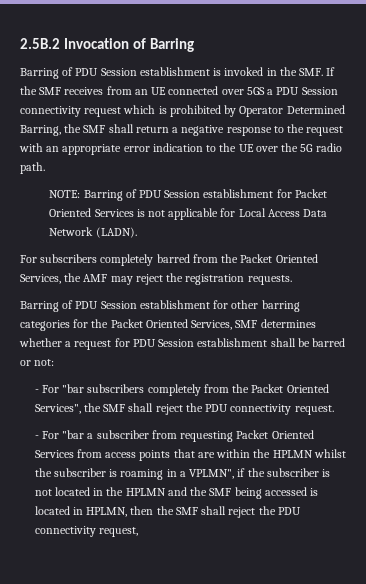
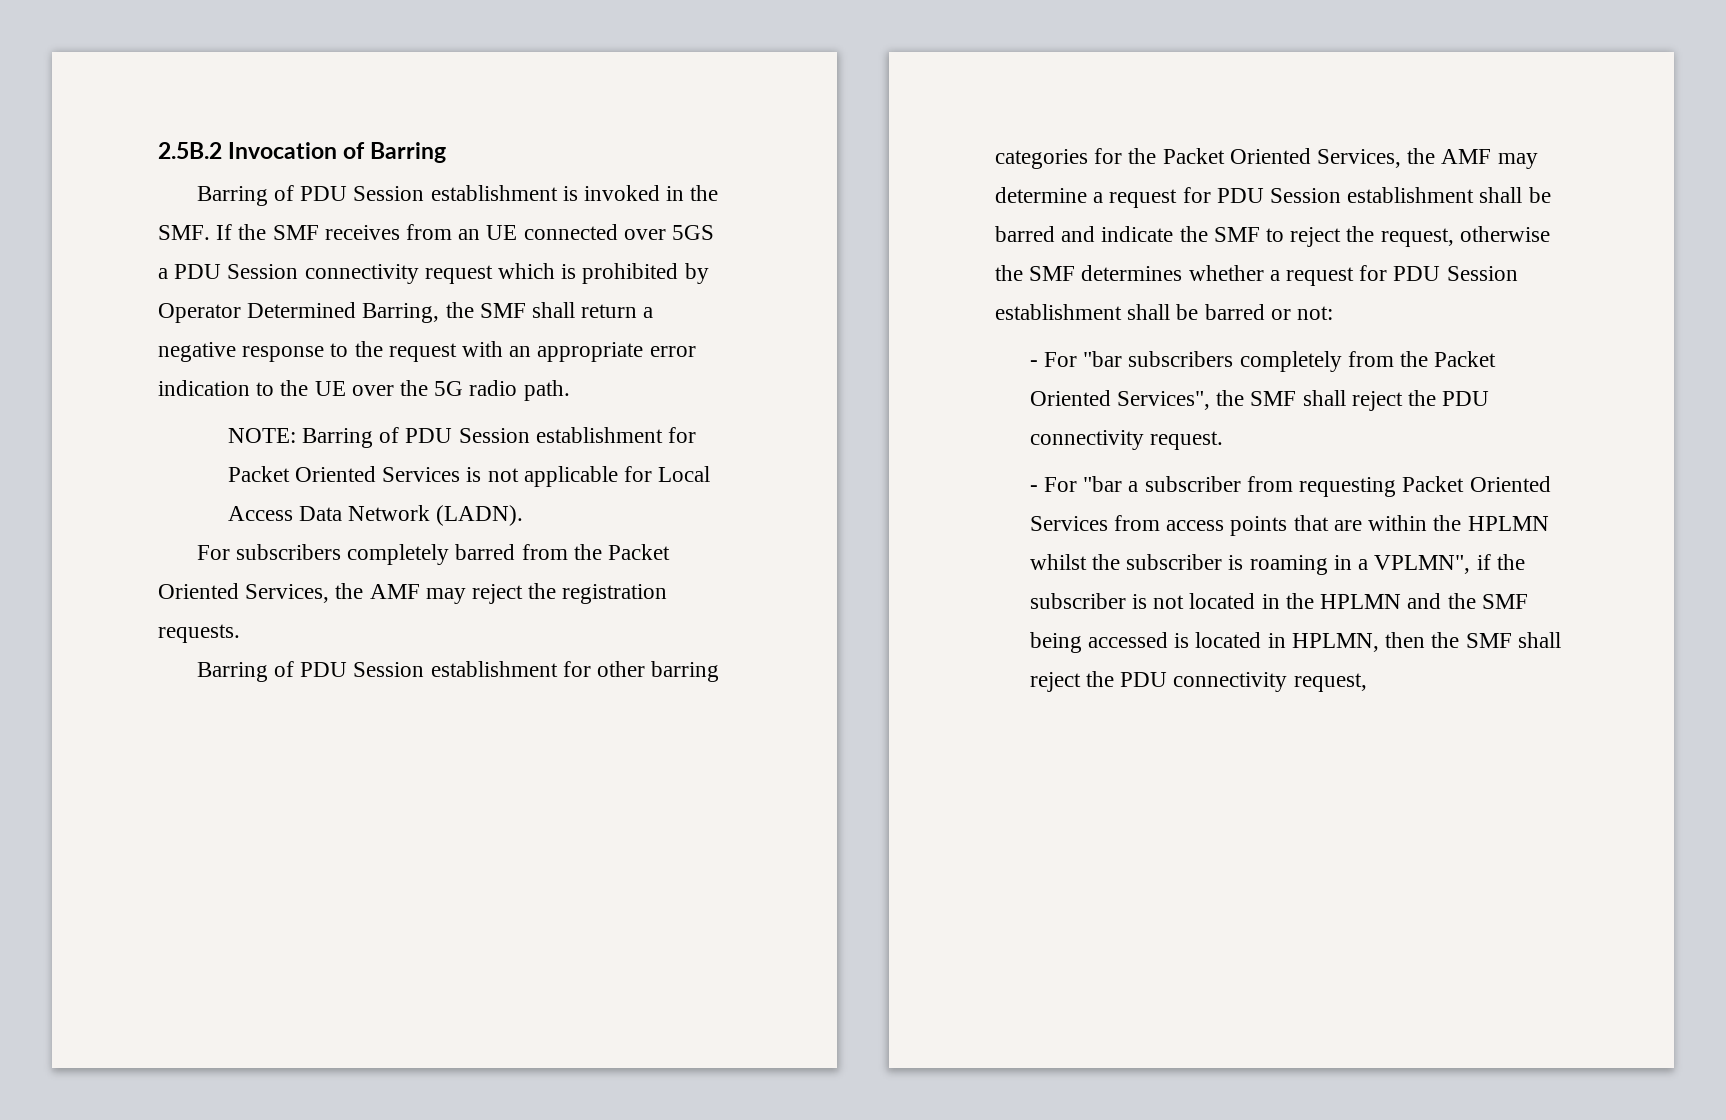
- Barring of PDU Session establishment for other barring categories for the Packet Oriented Services, SMF determines whether a request for PDU Session establishment shall be barred or not:
+ Barring of PDU Session establishment for other barring categories for the Packet Oriented Services, the AMF may determine a request for PDU Session establishment shall be barred and indicate the SMF to reject the request, otherwise the SMF determines whether a request for PDU Session establishment shall be barred or not:

